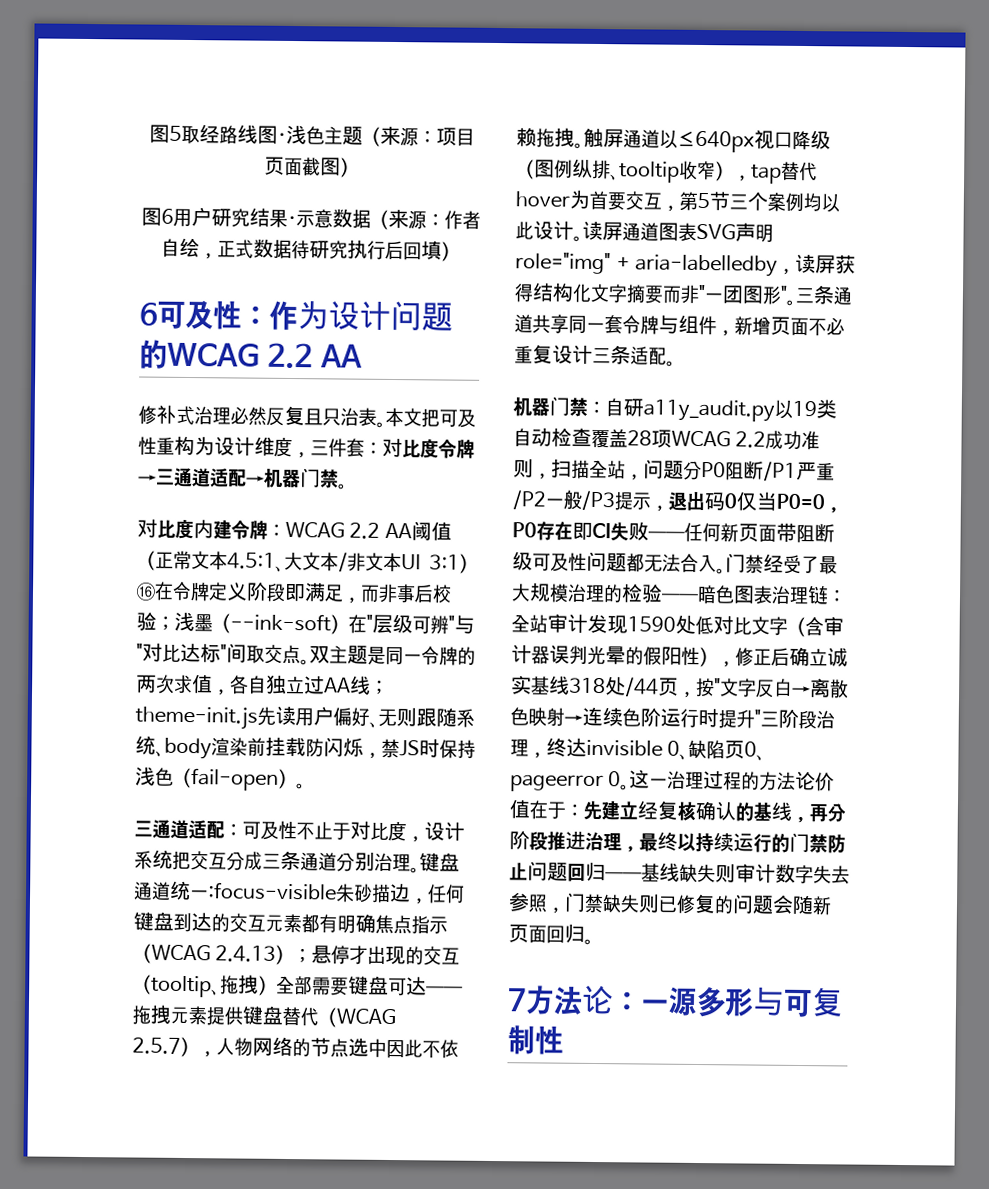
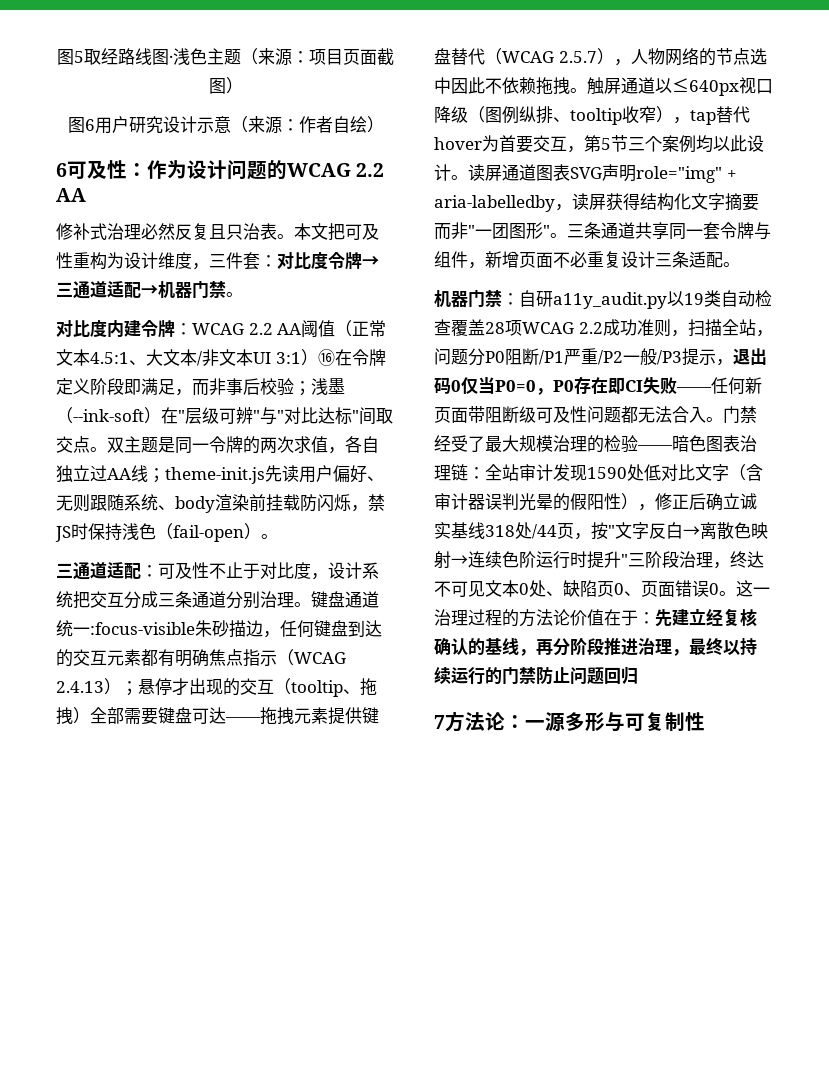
- 图6用户研究结果·示意数据（来源：作者自绘，正式数据待研究执行后回填）
+ 图6用户研究设计示意（来源：作者自绘）
- 门禁经受了最大规模治理的检验——暗色图表治理链：全站审计发现1590处低对比文字（含审计器误判光晕的假阳性），修正后确立诚实基线318处/44页，按"文字反白→离散色映射→连续色阶运行时提升"三阶段治理，终达invisible 0、缺陷页0、pageerror 0。
+ 门禁经受了最大规模治理的检验——暗色图表治理链：全站审计发现1590处低对比文字（含审计器误判光晕的假阳性），修正后确立诚实基线318处/44页，按"文字反白→离散色映射→连续色阶运行时提升"三阶段治理，终达不可见文本0处、缺陷页0、页面错误0。
- 这一治理过程的方法论价值在于：先建立经复核确认的基线，再分阶段推进治理，最终以持续运行的门禁防止问题回归——基线缺失则审计数字失去参照，门禁缺失则已修复的问题会随新页面回归。
+ 这一治理过程的方法论价值在于：先建立经复核确认的基线，再分阶段推进治理，最终以持续运行的门禁防止问题回归

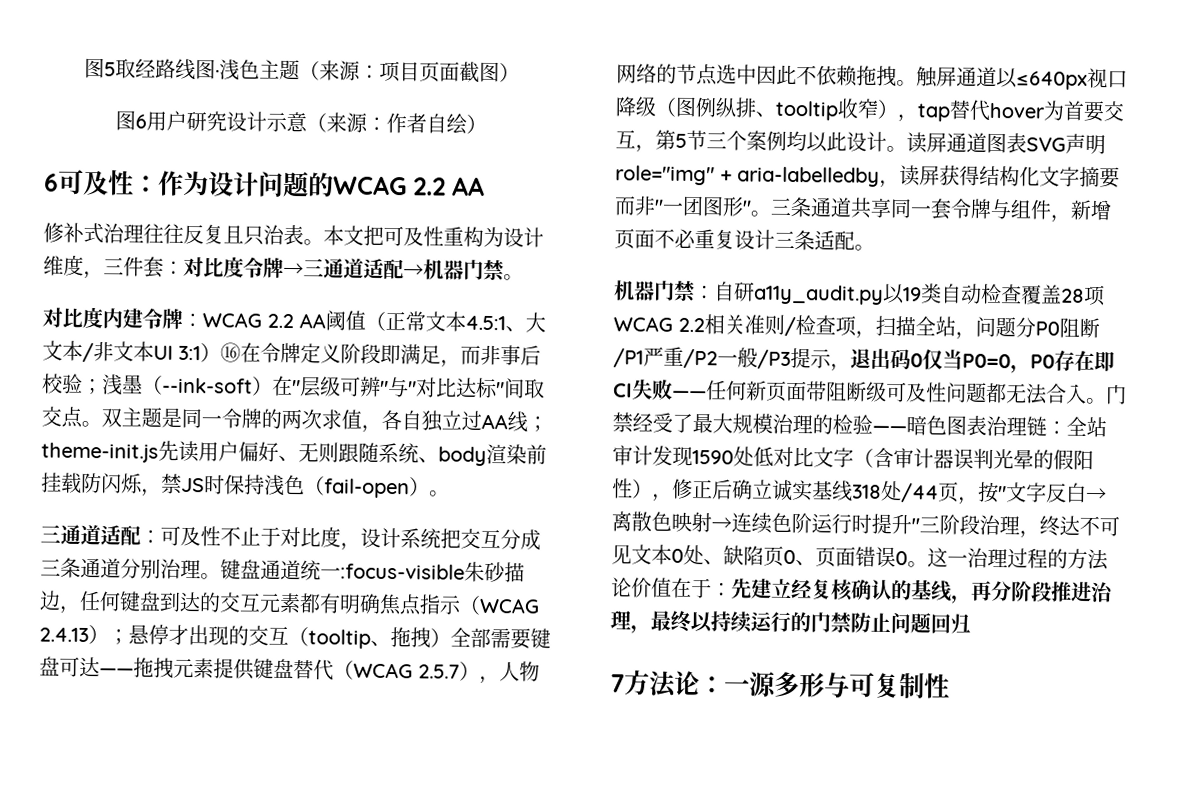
- 修补式治理必然反复且只治表。
+ 修补式治理往往反复且只治表。
- 机器门禁：自研a11y_audit.py以19类自动检查覆盖28项WCAG 2.2成功准则，扫描全站，问题分P0阻断/P1严重/P2一般/P3提示，退出码0仅当P0=0，P0存在即CI失败——任何新页面带阻断级可及性问题都无法合入。
+ 机器门禁：自研a11y_audit.py以19类自动检查覆盖28项WCAG 2.2相关准则/检查项，扫描全站，问题分P0阻断/P1严重/P2一般/P3提示，退出码0仅当P0=0，P0存在即CI失败——任何新页面带阻断级可及性问题都无法合入。

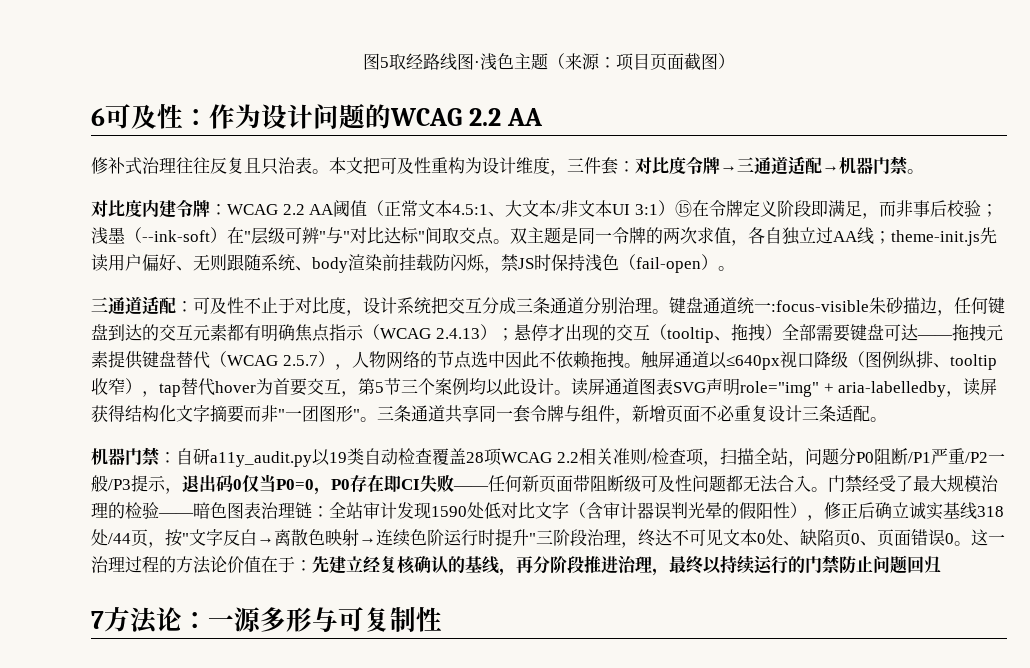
- 图6用户研究设计示意（来源：作者自绘）
- 对比度内建令牌：WCAG 2.2 AA阈值（正常文本4.5:1、大文本/非文本UI 3:1）⑯在令牌定义阶段即满足，而非事后校验；浅墨（--ink-soft）在"层级可辨"与"对比达标"间取交点。
+ 对比度内建令牌：WCAG 2.2 AA阈值（正常文本4.5:1、大文本/非文本UI 3:1）⑮在令牌定义阶段即满足，而非事后校验；浅墨（--ink-soft）在"层级可辨"与"对比达标"间取交点。

